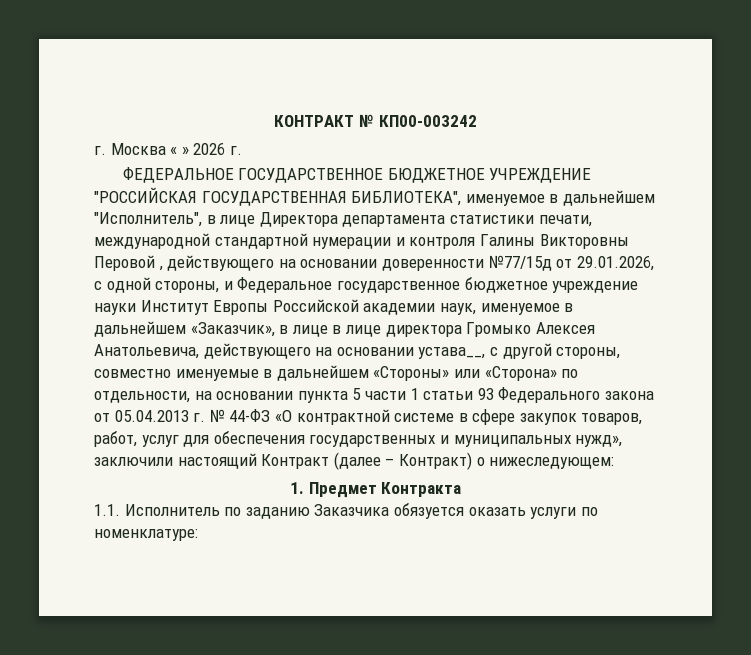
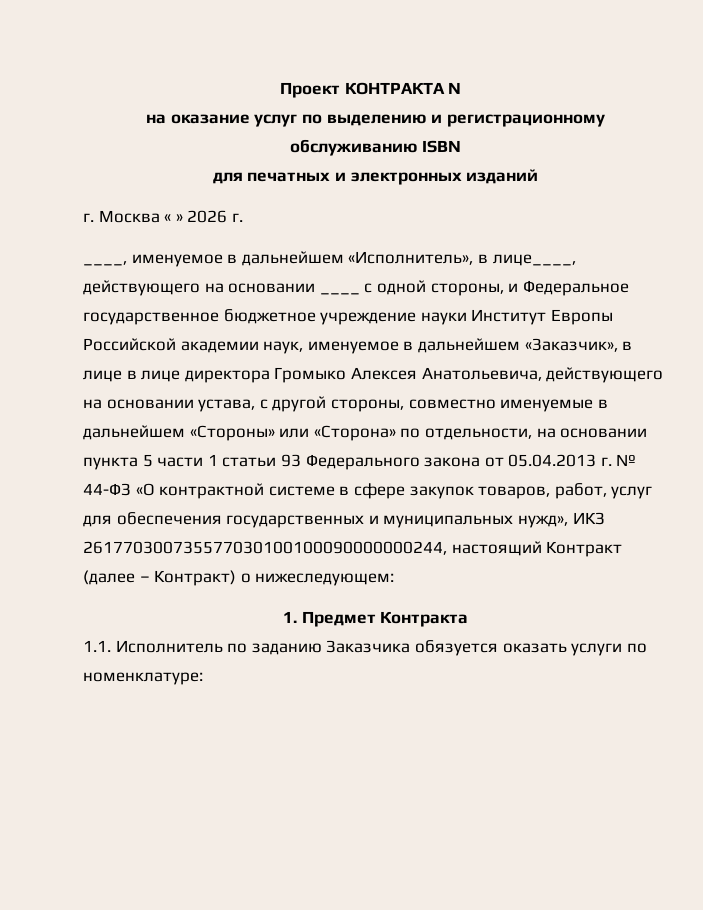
- КОНТРАКТ № КП00-003242
+ Проект КОНТРАКТА №
+ на оказание услуг по выделению и регистрационному обслуживанию ISBN
+ для печатных и электронных изданий
- ФЕДЕРАЛЬНОЕ ГОСУДАРСТВЕННОЕ БЮДЖЕТНОЕ УЧРЕЖДЕНИЕ "РОССИЙСКАЯ ГОСУДАРСТВЕННАЯ БИБЛИОТЕКА", именуемое в дальнейшем "Исполнитель", в лице Директора департамента статистики печати, международной стандартной нумерации и контроля Галины Викторовны Перовой , действующего на основании доверенности №77/15д от 29.01.2026, с одной стороны, и Федеральное государственное бюджетное учреждение науки Институт Европы Российской академии наук, именуемое в дальнейшем «Заказчик», в лице в лице директора Громыко Алексея Анатольевича, действующего на основании устава__, с другой стороны, совместно именуемые в дальнейшем «Стороны» или «Сторона» по отдельности, на основании пункта 5 части 1 статьи 93 Федерального закона от 05.04.2013 г. № 44-ФЗ «О контрактной системе в сфере закупок товаров, работ, услуг для обеспечения государственных и муниципальных нужд», заключили настоящий Контракт (далее – Контракт) о нижеследующем:
+ ____, именуемое в дальнейшем «Исполнитель», в лице____, действующего на основании ____ с одной стороны, и Федеральное государственное бюджетное учреждение науки Институт Европы Российской академии наук, именуемое в дальнейшем «Заказчик», в лице в лице директора Громыко Алексея Анатольевича, действующего на основании устава, с другой стороны, совместно именуемые в дальнейшем «Стороны» или «Сторона» по отдельности, на основании пункта 5 части 1 статьи 93 Федерального закона от 05.04.2013 г. № 44-ФЗ «О контрактной системе в сфере закупок товаров, работ, услуг для обеспечения государственных и муниципальных нужд», ИКЗ 261770300735577030100100090000000244, настоящий Контракт (далее – Контракт) о нижеследующем:

